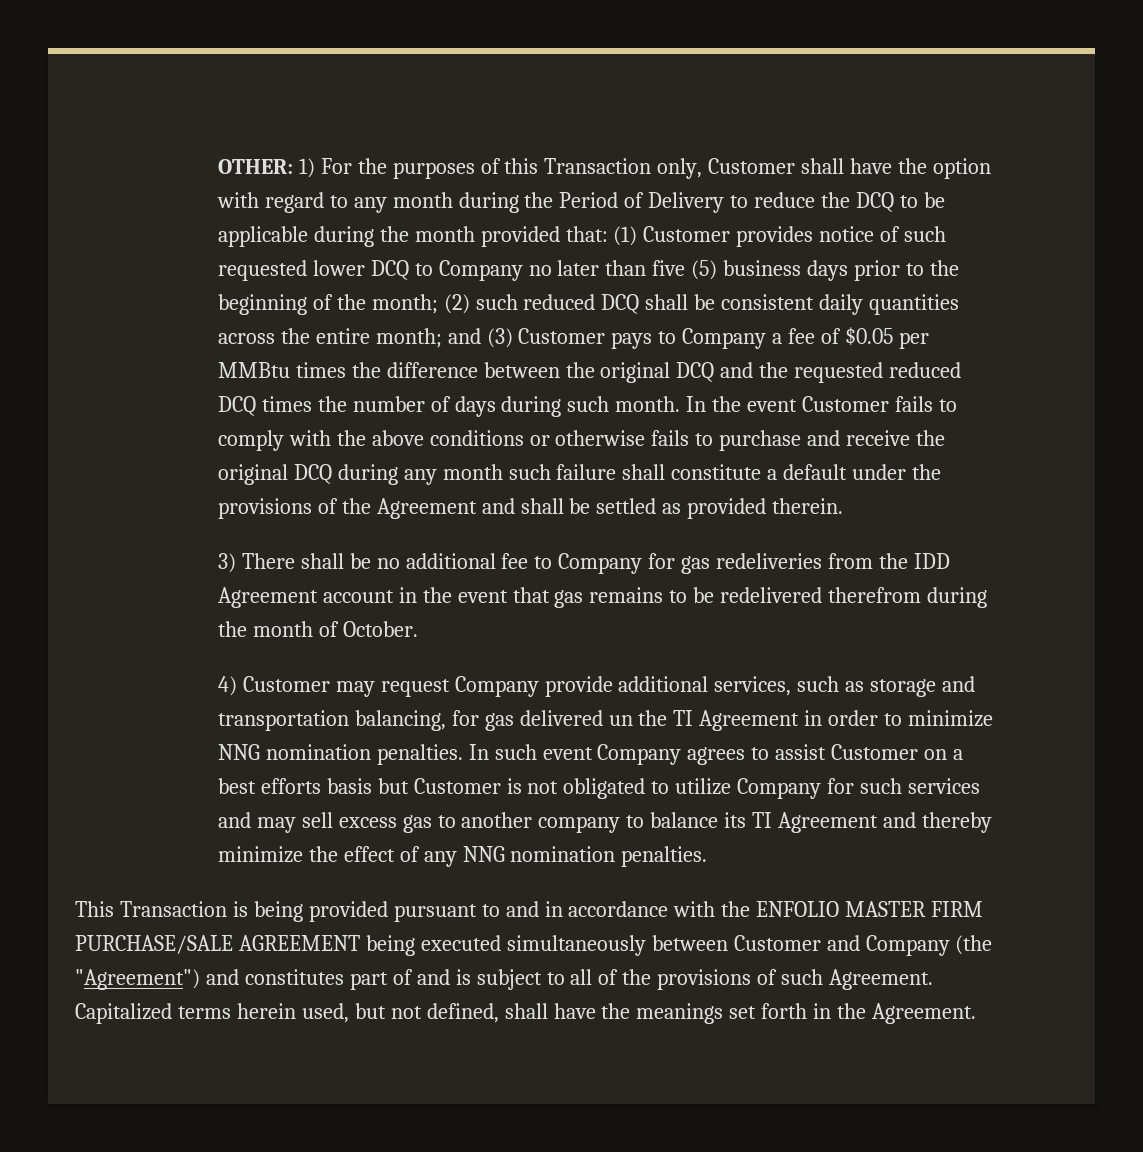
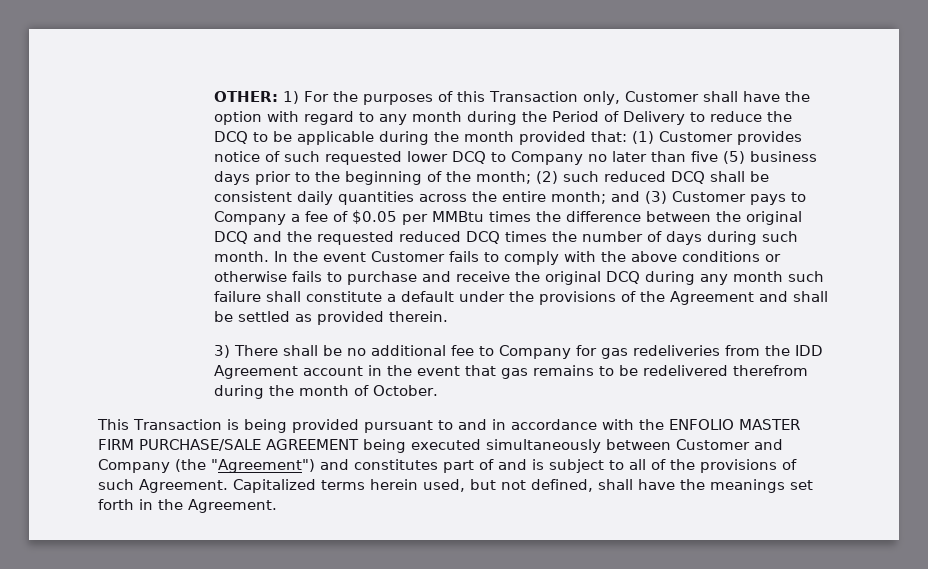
- 4) Customer may request Company provide additional services, such as storage and transportation balancing, for gas delivered un the TI Agreement in order to minimize NNG nomination penalties. In such event Company agrees to assist Customer on a best efforts basis but Customer is not obligated to utilize Company for such services and may sell excess gas to another company to balance its TI Agreement and thereby minimize the effect of any NNG nomination penalties.

